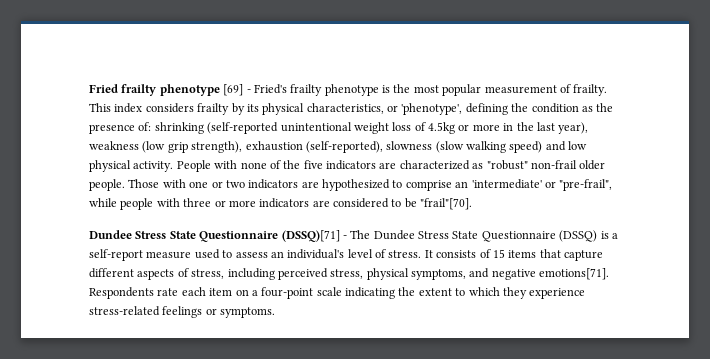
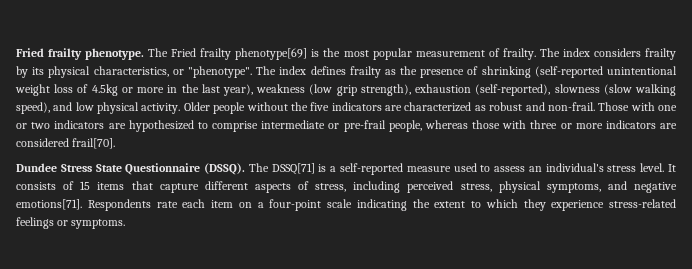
- Fried frailty phenotype [69] - Fried's frailty phenotype is the most popular measurement of frailty.
+ Fried frailty phenotype. The Fried frailty phenotype[69] is the most popular measurement of frailty.
- This index considers frailty by its physical characteristics, or 'phenotype', defining the condition as the presence of: shrinking (self-reported unintentional weight loss of 4.5kg or more in the last year), weakness (low grip strength), exhaustion (self-reported), slowness (slow walking speed) and low physical activity.
+ The index considers frailty by its physical characteristics, or "phenotype". The index defines frailty as the presence of shrinking (self-reported unintentional weight loss of 4.5kg or more in the last year), weakness (low grip strength), exhaustion (self-reported), slowness (slow walking speed), and low physical activity.
- People with none of the five indicators are characterized as "robust" non-frail older people.
+ Older people without the five indicators are characterized as robust and non-frail.
- Those with one or two indicators are hypothesized to comprise an 'intermediate' or "pre-frail", while people with three or more indicators are considered to be "frail"[70].
- Dundee Stress State Questionnaire (DSSQ)[71] - The Dundee Stress State Questionnaire (DSSQ) is a self-report measure used to assess an individual's level of stress.
+ Those with one or two indicators are hypothesized to comprise intermediate or pre-frail people, whereas those with three or more indicators are considered frail[70].
+ Dundee Stress State Questionnaire (DSSQ). The DSSQ[71] is a self-reported measure used to assess an individual's stress level.

